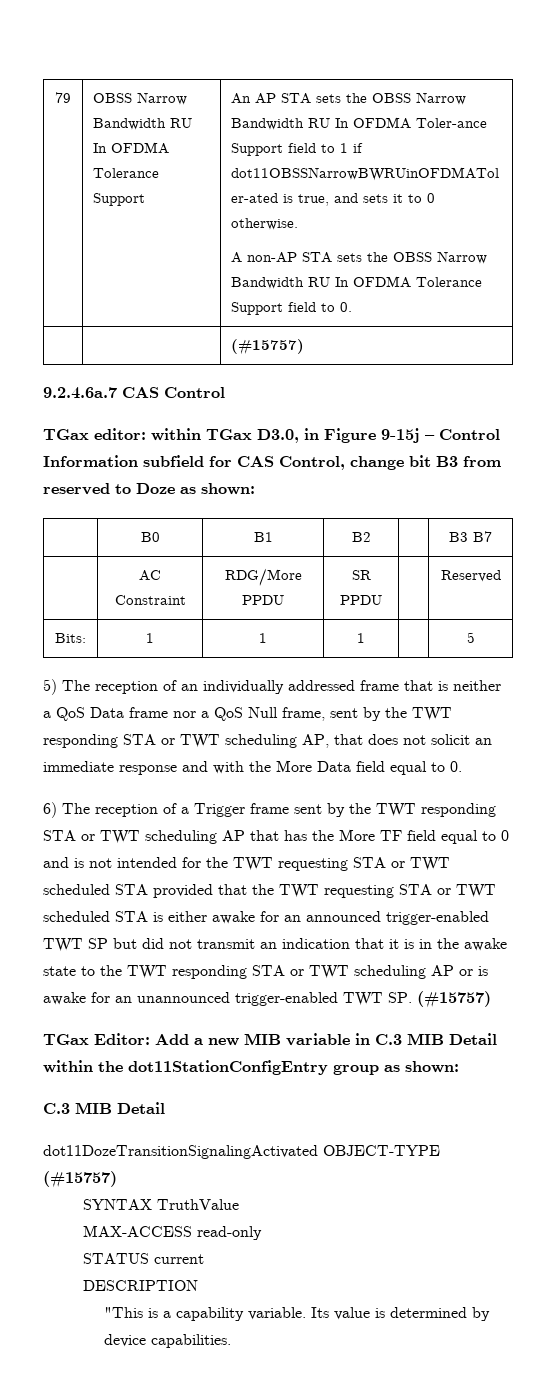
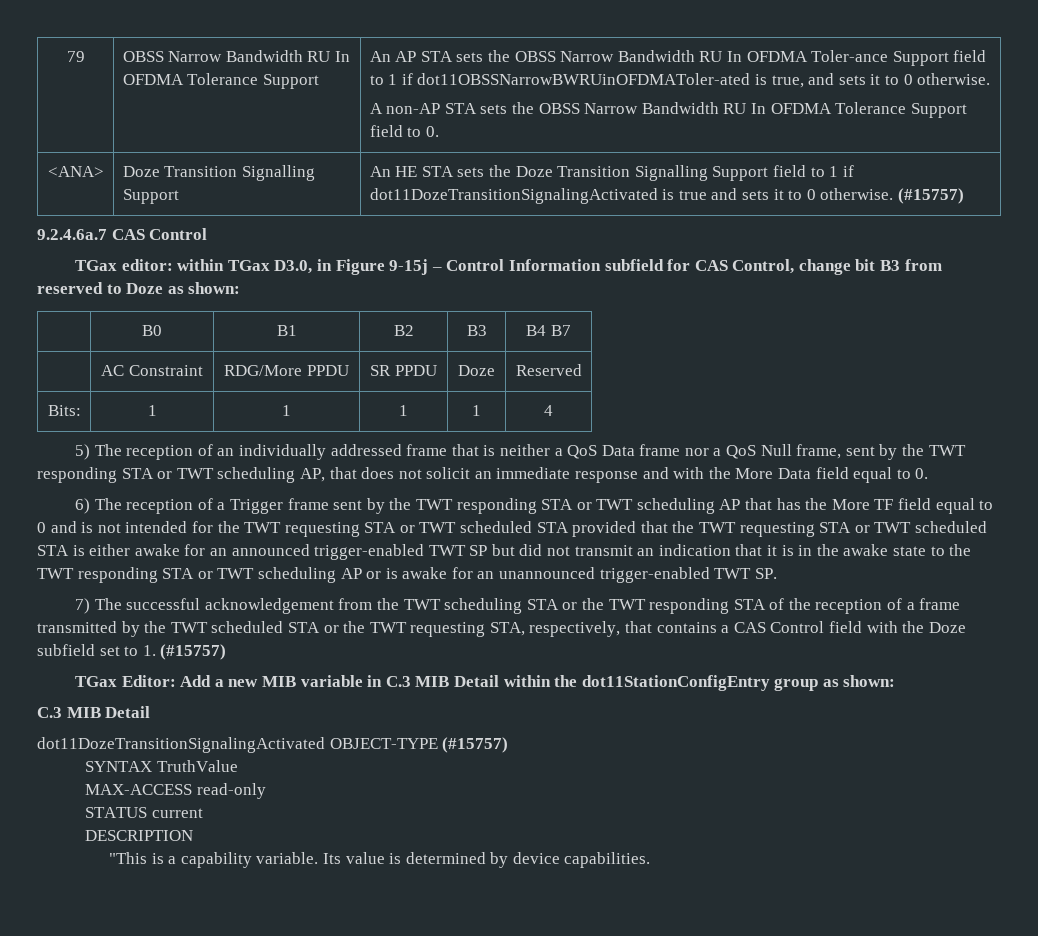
- | | (#15757)
+ <ANA> | Doze Transition Signalling Support | An HE STA sets the Doze Transition Signalling Support field to 1 if dot11DozeTransitionSignalingActivated is true and sets it to 0 otherwise. (#15757)
- | B0 | B1 | B2 | | B3 B7
+ | B0 | B1 | B2 | B3 | B4 B7
- | AC Constraint | RDG/More PPDU | SR PPDU | | Reserved
+ | AC Constraint | RDG/More PPDU | SR PPDU | Doze | Reserved
- Bits: | 1 | 1 | 1 | | 5
+ Bits: | 1 | 1 | 1 | 1 | 4
- 6) The reception of a Trigger frame sent by the TWT responding STA or TWT scheduling AP that has the More TF field equal to 0 and is not intended for the TWT requesting STA or TWT scheduled STA provided that the TWT requesting STA or TWT scheduled STA is either awake for an announced trigger-enabled TWT SP but did not transmit an indication that it is in the awake state to the TWT responding STA or TWT scheduling AP or is awake for an unannounced trigger-enabled TWT SP. (#15757)
+ 6) The reception of a Trigger frame sent by the TWT responding STA or TWT scheduling AP that has the More TF field equal to 0 and is not intended for the TWT requesting STA or TWT scheduled STA provided that the TWT requesting STA or TWT scheduled STA is either awake for an announced trigger-enabled TWT SP but did not transmit an indication that it is in the awake state to the TWT responding STA or TWT scheduling AP or is awake for an unannounced trigger-enabled TWT SP.
+ 7) The successful acknowledgement from the TWT scheduling STA or the TWT responding STA of the reception of a frame transmitted by the TWT scheduled STA or the TWT requesting STA, respectively, that contains a CAS Control field with the Doze subfield set to 1. (#15757)

